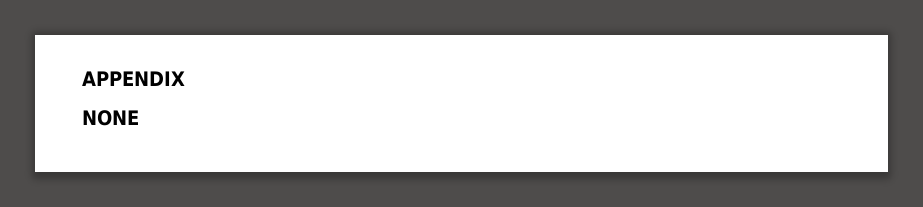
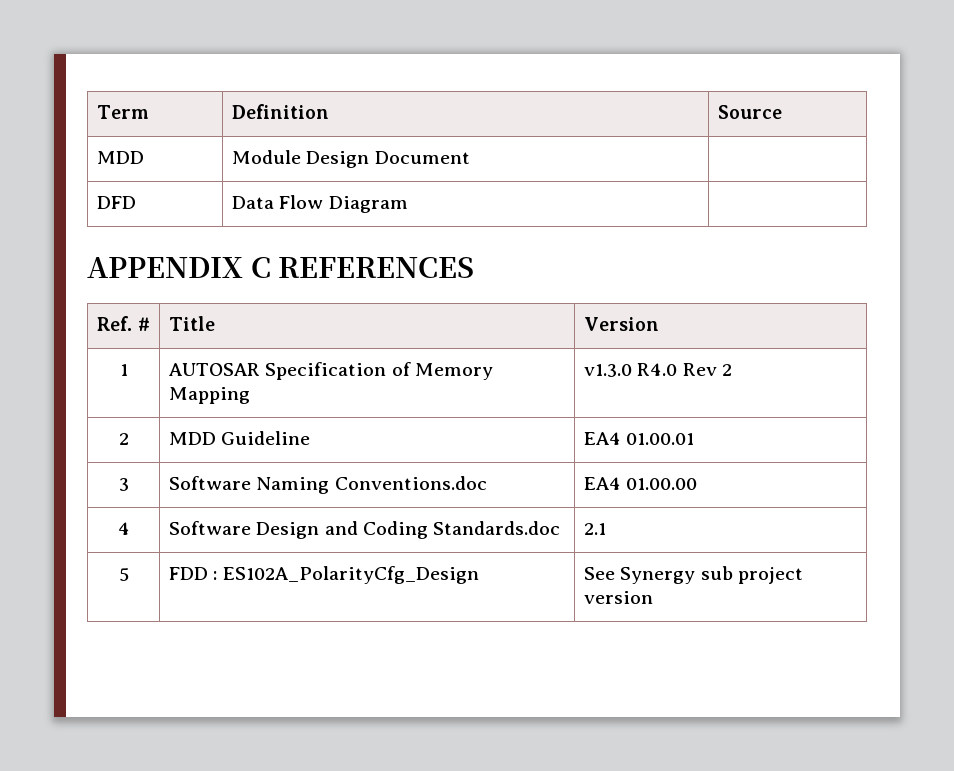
- APPENDIX
- NONE
+ Term | Definition | Source
+ MDD | Module Design Document |
+ DFD | Data Flow Diagram |
+ APPENDIX C REFERENCES
+ Ref. # | Title | Version
+ 1 | AUTOSAR Specification of Memory Mapping | v1.3.0 R4.0 Rev 2
+ 2 | MDD Guideline | EA4 01.00.01
+ 3 | Software Naming Conventions.doc | EA4 01.00.00
+ 4 | Software Design and Coding Standards.doc | 2.1
+ 5 | FDD : ES102A_PolarityCfg_Design | See Synergy sub project version

